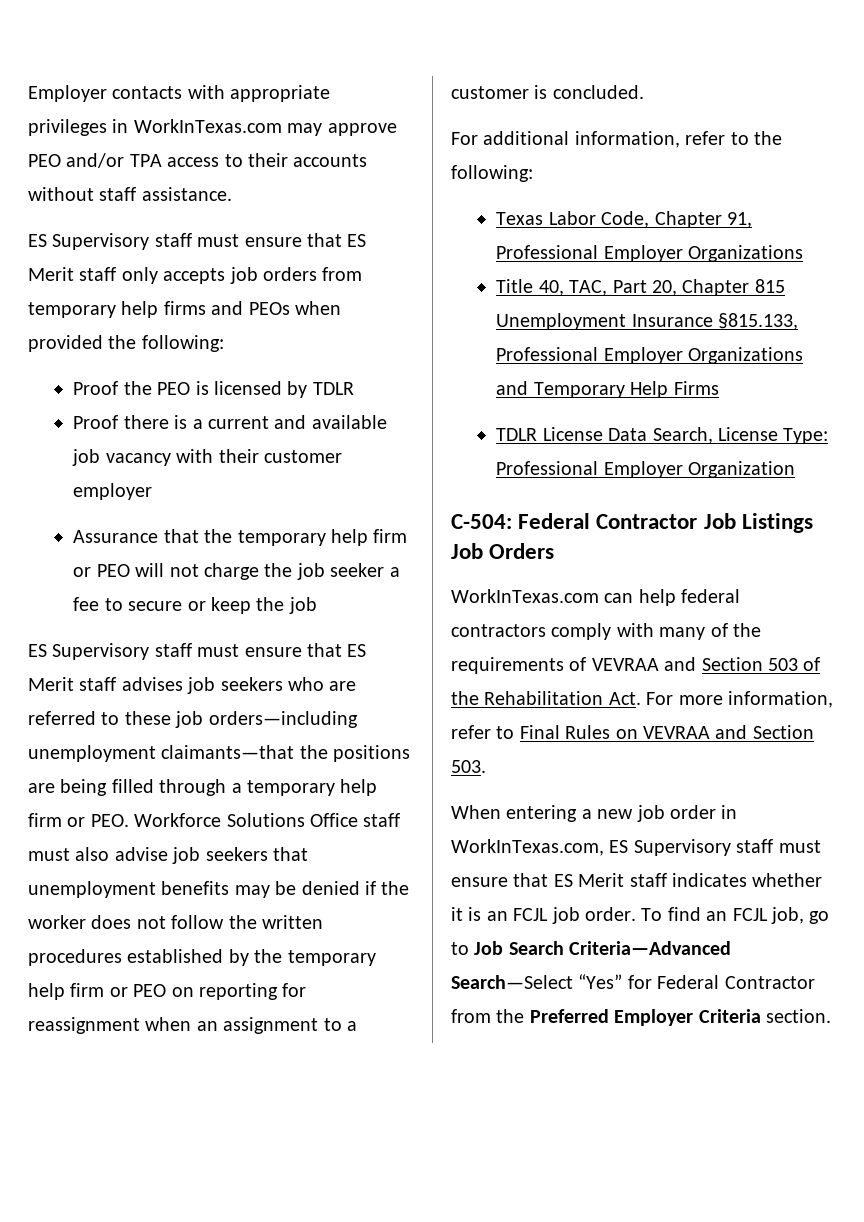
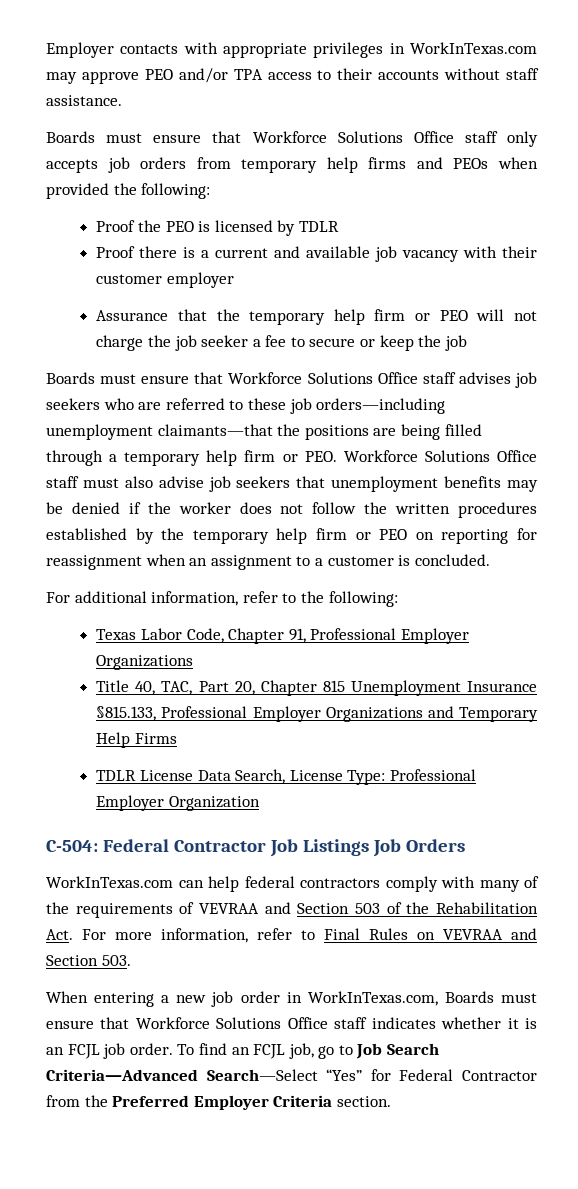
- ES Supervisory staff must ensure that ES Merit staff only accepts job orders from temporary help firms and PEOs when provided the following:
+ Boards must ensure that Workforce Solutions Office staff only accepts job orders from temporary help firms and PEOs when provided the following:
- ES Supervisory staff must ensure that ES Merit staff advises job seekers who are referred to these job orders—including unemployment claimants—that the positions are being filled through a temporary help firm or PEO. Workforce Solutions Office staff must also advise job seekers that unemployment benefits may be denied if the worker does not follow the written procedures established by the temporary help firm or PEO on reporting for reassignment when an assignment to a customer is concluded.
+ Boards must ensure that Workforce Solutions Office staff advises job seekers who are referred to these job orders—including unemployment claimants—that the positions are being filled through a temporary help firm or PEO. Workforce Solutions Office staff must also advise job seekers that unemployment benefits may be denied if the worker does not follow the written procedures established by the temporary help firm or PEO on reporting for reassignment when an assignment to a customer is concluded.
- When entering a new job order in WorkInTexas.com, ES Supervisory staff must ensure that ES Merit staff indicates whether it is an FCJL job order.
+ When entering a new job order in WorkInTexas.com, Boards must ensure that Workforce Solutions Office staff indicates whether it is an FCJL job order.

